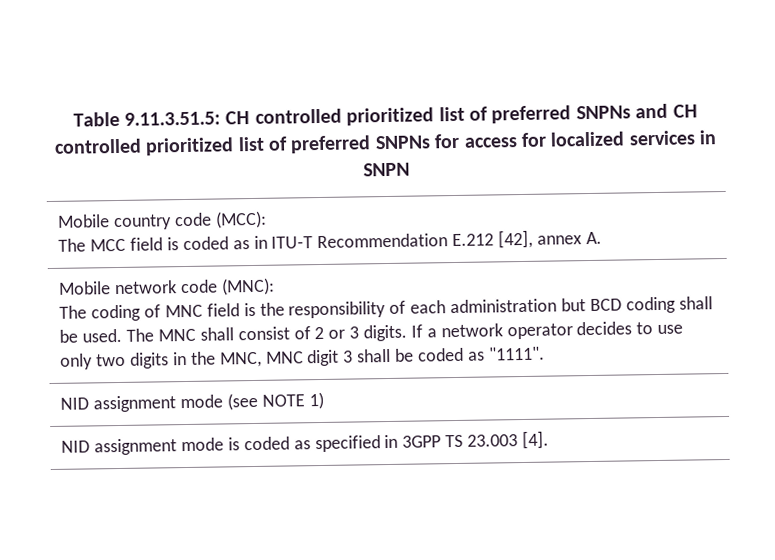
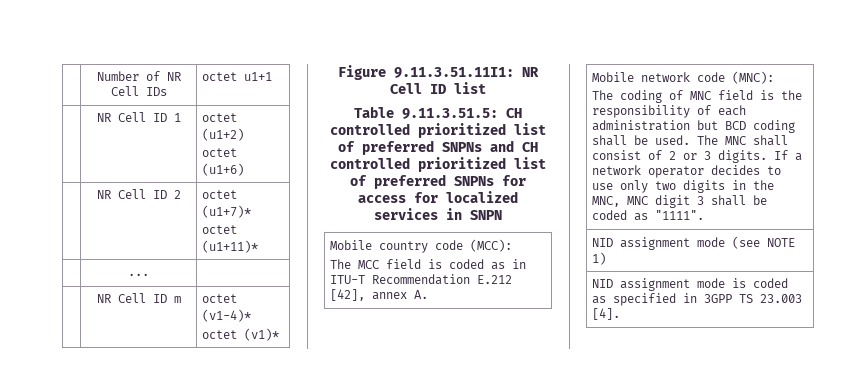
+ | Number of NR Cell IDs | octet u1+1
+ | NR Cell ID 1 | octet (u1+2)
+ octet (u1+6)
+ | NR Cell ID 2 | octet (u1+7)*
+ octet (u1+11)*
+ | ... |
+ | NR Cell ID m | octet (v1-4)*
+ octet (v1)*
+ Figure 9.11.3.51.11I1: NR Cell ID list

